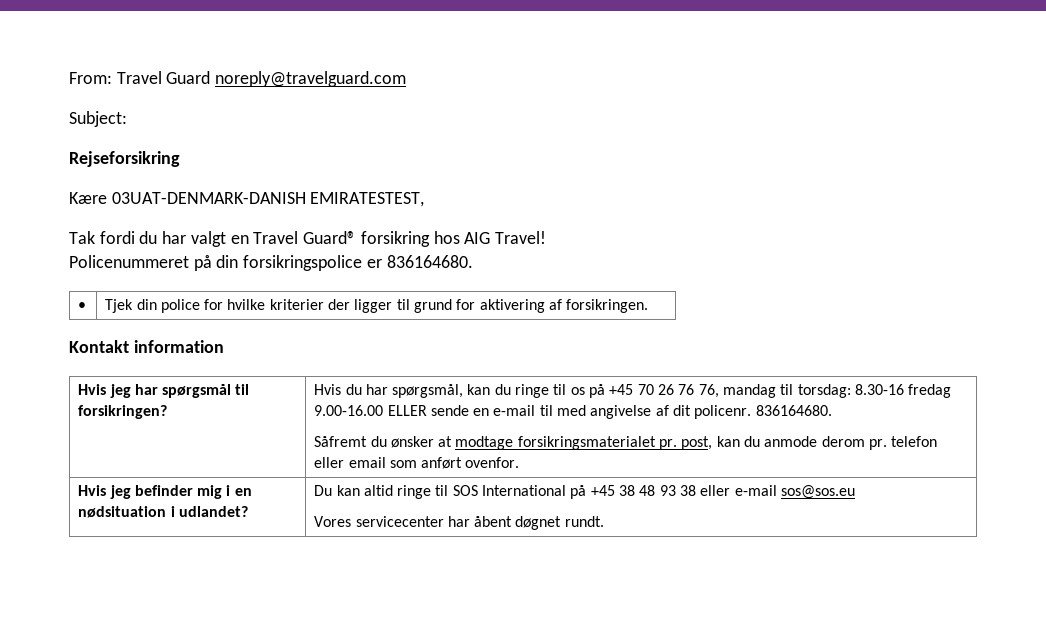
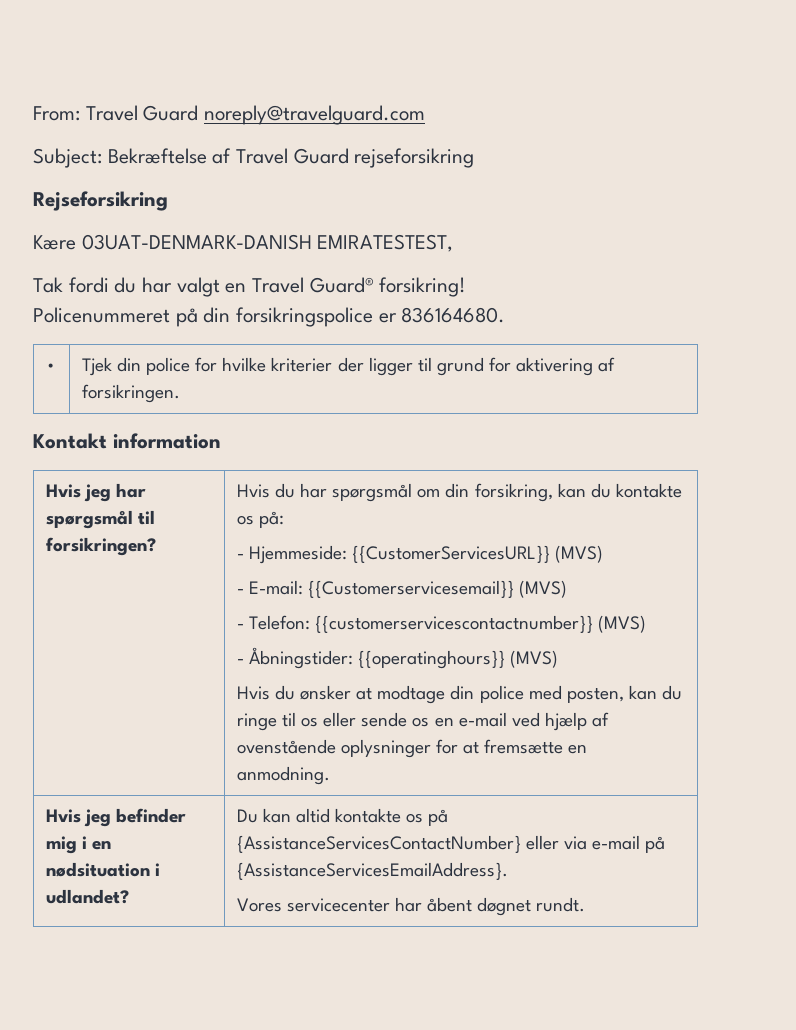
- Subject:
+ Subject: Bekræftelse af Travel Guard rejseforsikring
- Tak fordi du har valgt en Travel Guard® forsikring hos AIG Travel!
+ Tak fordi du har valgt en Travel Guard® forsikring!
- Hvis du har spørgsmål, kan du ringe til os på +45 70 26 76 76, mandag til torsdag: 8.30-16 fredag 9.00-16.00 ELLER sende en e-mail til med angivelse af dit policenr. 836164680.
- Såfremt du ønsker at modtage forsikringsmaterialet pr. post, kan du anmode derom pr. telefon eller email som anført ovenfor.
+ Hvis du har spørgsmål om din forsikring, kan du kontakte os på:
+ - Hjemmeside: {{CustomerServicesURL}} (MVS)
+ - E-mail: {{Customerservicesemail}} (MVS)
+ - Telefon: {{customerservicescontactnumber}} (MVS)
+ - Åbningstider: {{operatinghours}} (MVS)
+ Hvis du ønsker at modtage din police med posten, kan du ringe til os eller sende os en e-mail ved hjælp af ovenstående oplysninger for at fremsætte en anmodning.
- Hvis jeg befinder mig i en nødsituation i udlandet? | Du kan altid ringe til SOS International på +45 38 48 93 38 eller e-mail sos@sos.eu
+ Hvis jeg befinder mig i en nødsituation i udlandet? | Du kan altid kontakte os på {AssistanceServicesContactNumber} eller via e-mail på {AssistanceServicesEmailAddress}.

